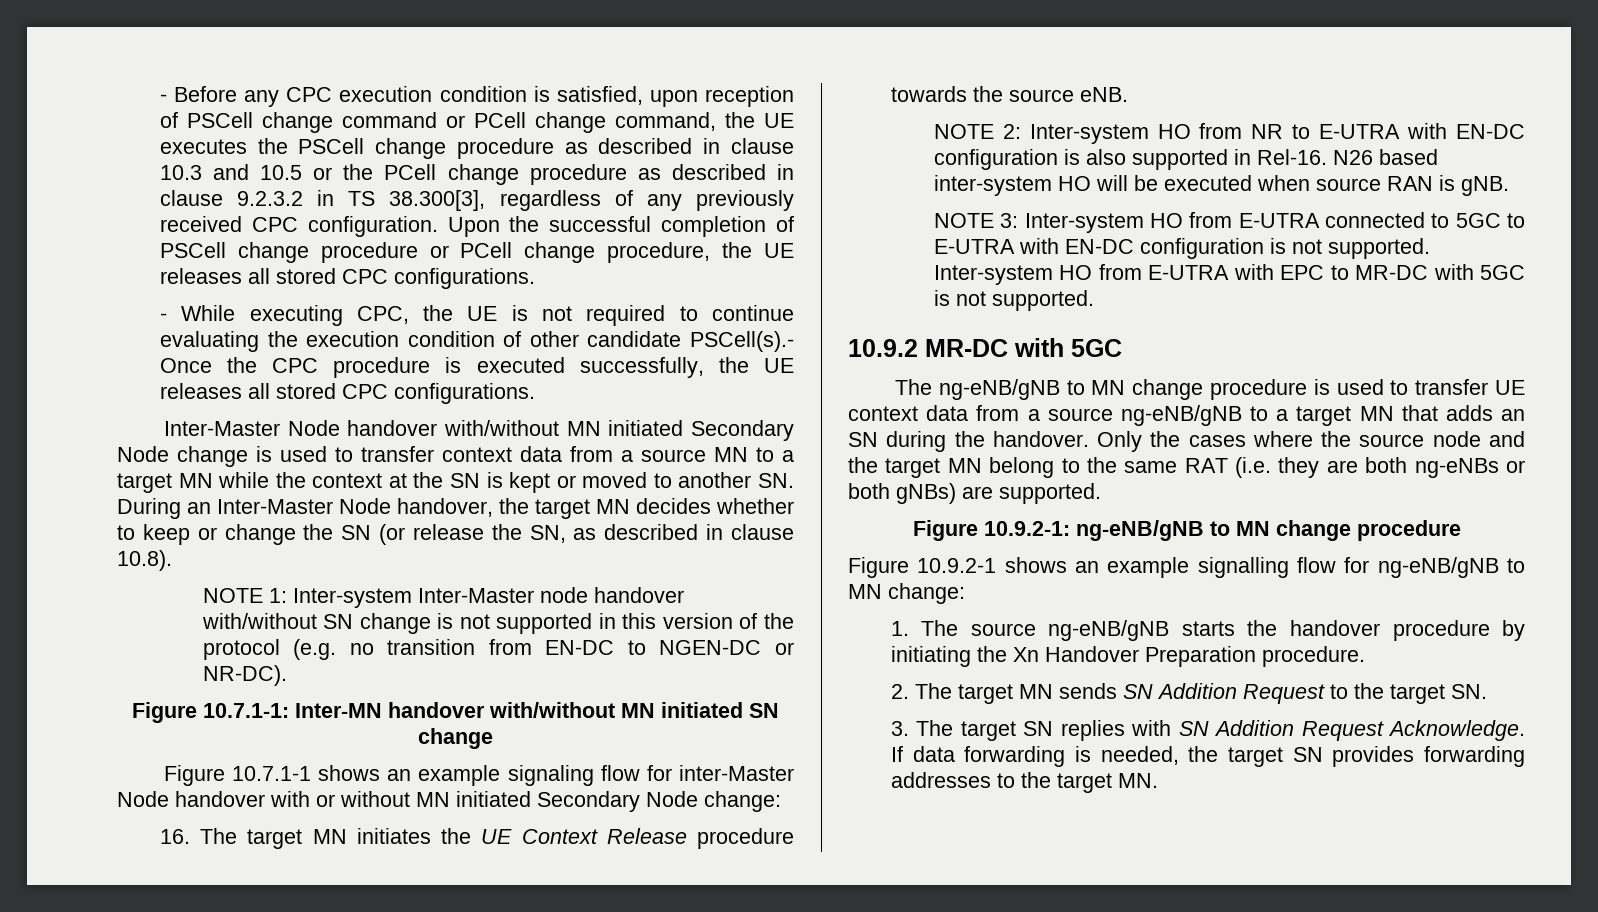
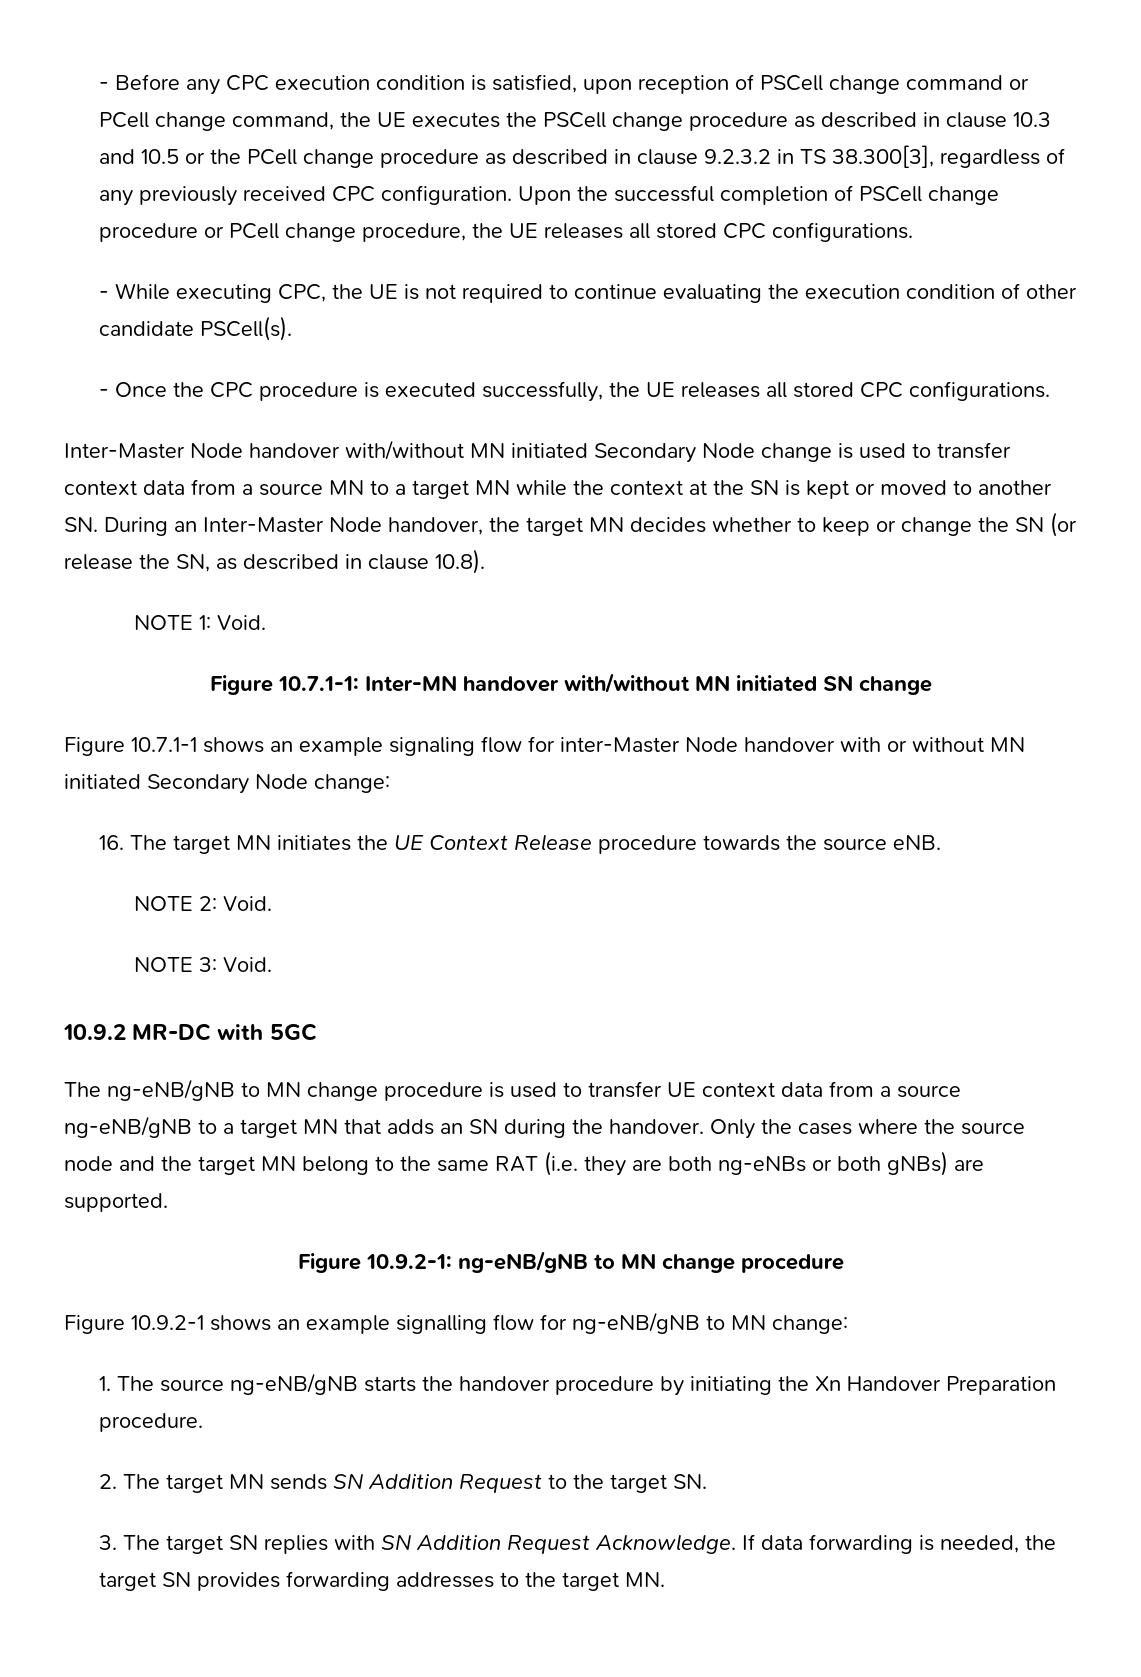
- - While executing CPC, the UE is not required to continue evaluating the execution condition of other candidate PSCell(s).- Once the CPC procedure is executed successfully, the UE releases all stored CPC configurations.
+ - While executing CPC, the UE is not required to continue evaluating the execution condition of other candidate PSCell(s).
+ - Once the CPC procedure is executed successfully, the UE releases all stored CPC configurations.
- NOTE 1: Inter-system Inter-Master node handover with/without SN change is not supported in this version of the protocol (e.g. no transition from EN-DC to NGEN-DC or NR-DC).
+ NOTE 1: Void.
- NOTE 2: Inter-system HO from NR to E-UTRA with EN-DC configuration is also supported in Rel-16. N26 based inter-system HO will be executed when source RAN is gNB.
- NOTE 3: Inter-system HO from E-UTRA connected to 5GC to E-UTRA with EN-DC configuration is not supported. Inter-system HO from E-UTRA with EPC to MR-DC with 5GC is not supported.
+ NOTE 2: Void.
+ NOTE 3: Void.

